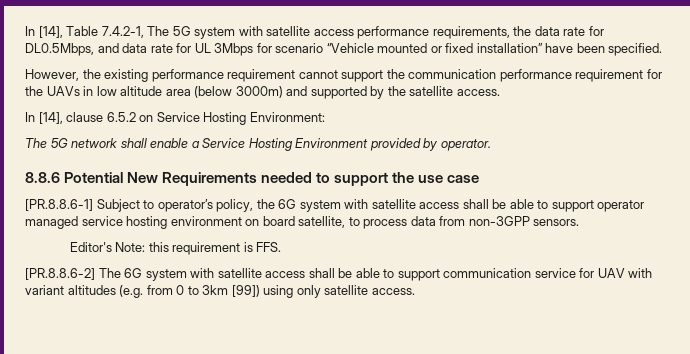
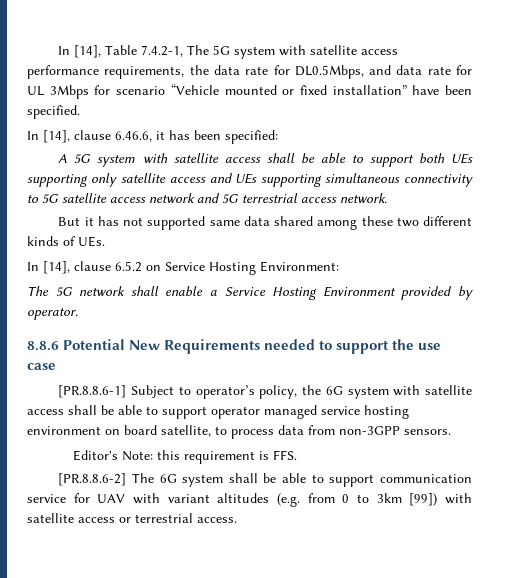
- However, the existing performance requirement cannot support the communication performance requirement for the UAVs in low altitude area (below 3000m) and supported by the satellite access.
+ In [14], clause 6.46.6, it has been specified:
+ A 5G system with satellite access shall be able to support both UEs supporting only satellite access and UEs supporting simultaneous connectivity to 5G satellite access network and 5G terrestrial access network.
+ But it has not supported same data shared among these two different kinds of UEs.
- [PR.8.8.6-2] The 6G system with satellite access shall be able to support communication service for UAV with variant altitudes (e.g. from 0 to 3km [99]) using only satellite access.
+ [PR.8.8.6-2] The 6G system shall be able to support communication service for UAV with variant altitudes (e.g. from 0 to 3km [99]) with satellite access or terrestrial access.

